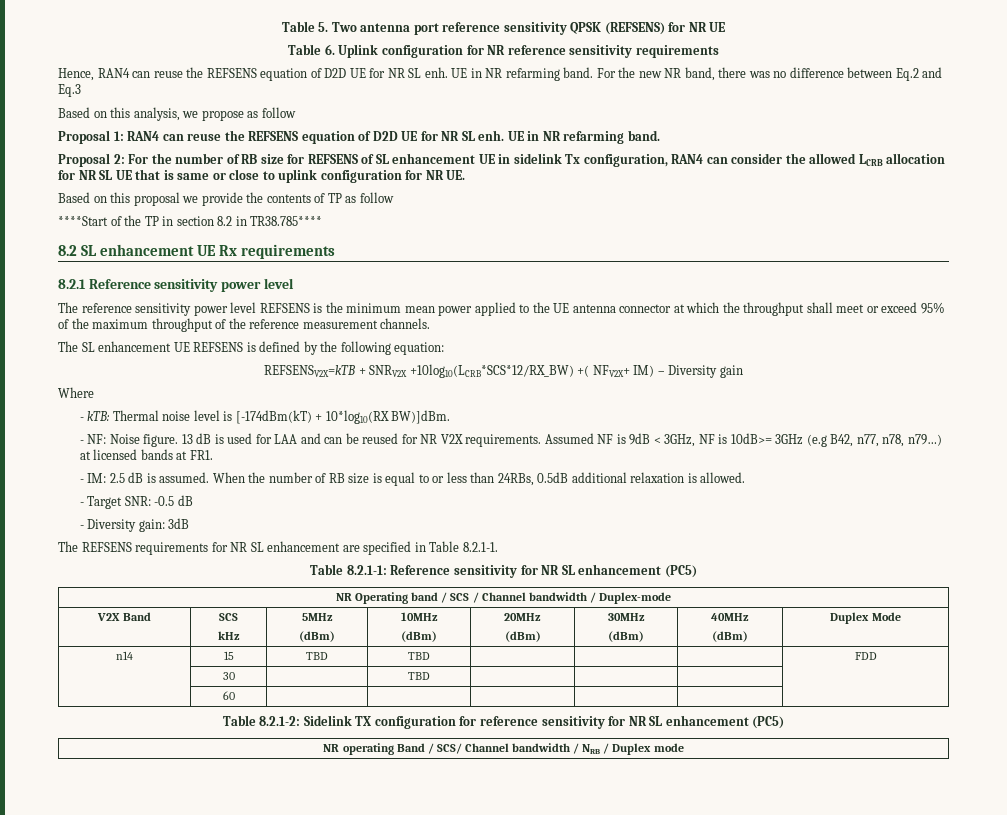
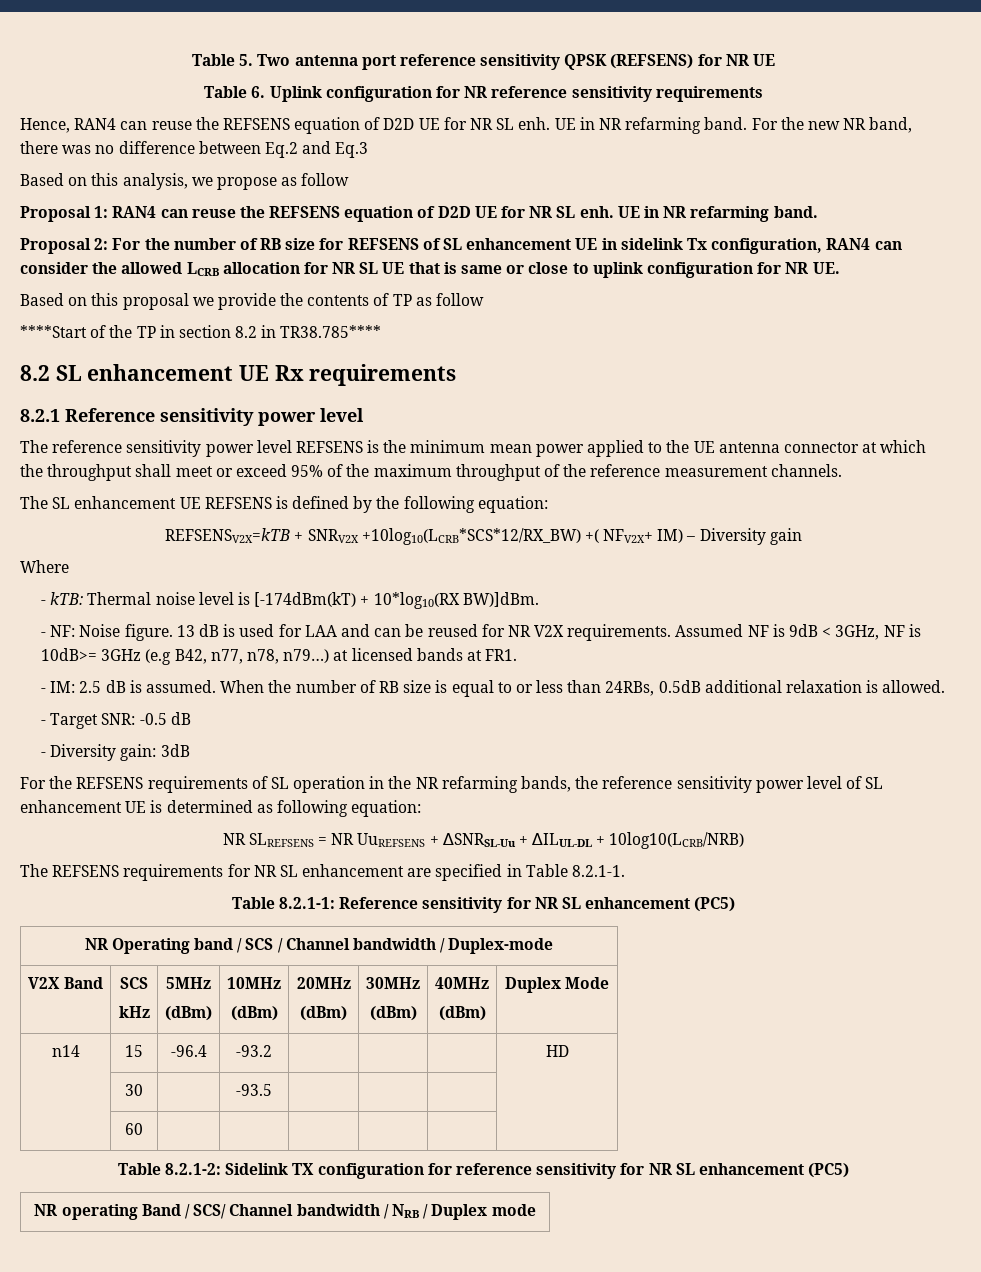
+ For the REFSENS requirements of SL operation in the NR refarming bands, the reference sensitivity power level of SL enhancement UE is determined as following equation:
+ NR SLREFSENS = NR UuREFSENS + ∆SNRSL-Uu + ∆ILUL-DL + 10log10(LCRB/NRB)
- n14 | 15 | TBD | TBD | | | | FDD
+ n14 | 15 | -96.4 | -93.2 | | | | HD
- | 30 | | TBD | | | |
+ | 30 | | -93.5 | | | |

